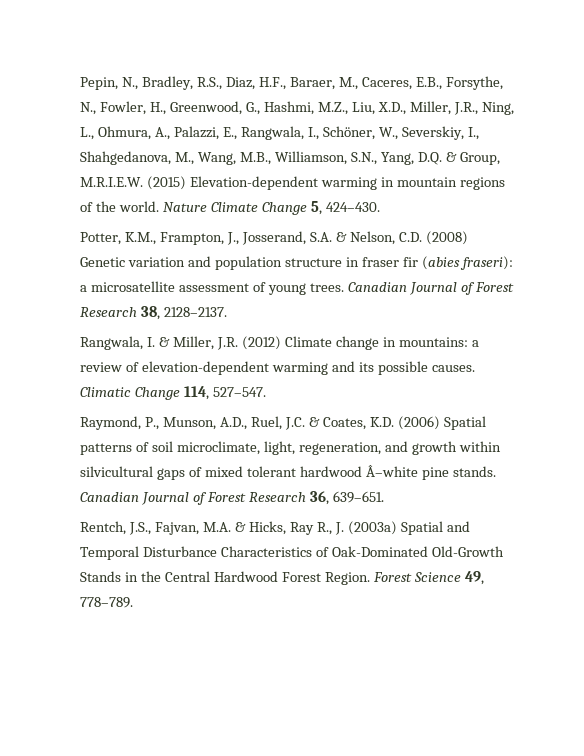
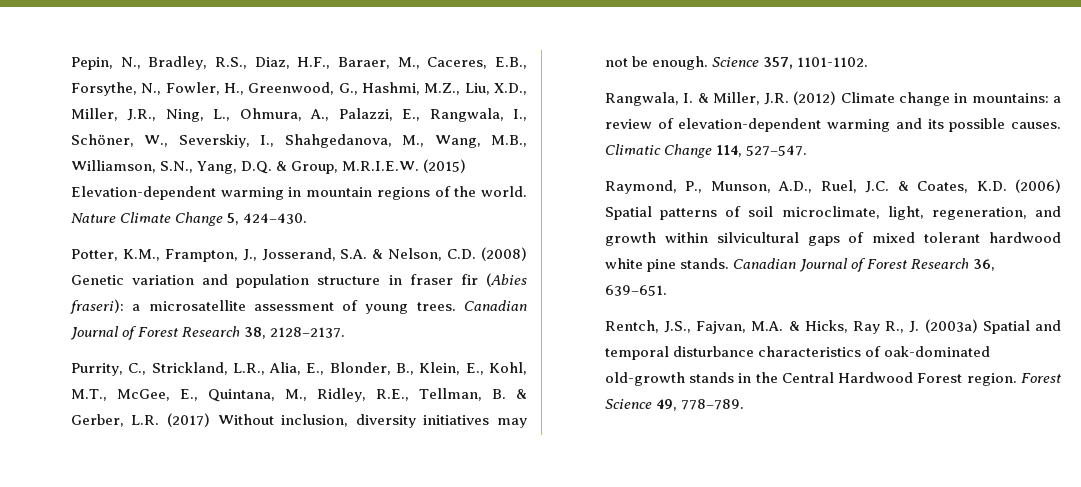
- Potter, K.M., Frampton, J., Josserand, S.A. & Nelson, C.D. (2008) Genetic variation and population structure in fraser fir (abies fraseri): a microsatellite assessment of young trees.
+ Potter, K.M., Frampton, J., Josserand, S.A. & Nelson, C.D. (2008) Genetic variation and population structure in fraser fir (Abies fraseri): a microsatellite assessment of young trees.
+ Purrity, C., Strickland, L.R., Alia, E., Blonder, B., Klein, E., Kohl, M.T., McGee, E., Quintana, M., Ridley, R.E., Tellman, B. & Gerber, L.R. (2017) Without inclusion, diversity initiatives may not be enough. Science 357, 1101-1102.
- Raymond, P., Munson, A.D., Ruel, J.C. & Coates, K.D. (2006) Spatial patterns of soil microclimate, light, regeneration, and growth within silvicultural gaps of mixed tolerant hardwood Â–white pine stands.
+ Raymond, P., Munson, A.D., Ruel, J.C. & Coates, K.D. (2006) Spatial patterns of soil microclimate, light, regeneration, and growth within silvicultural gaps of mixed tolerant hardwood white pine stands.
- Rentch, J.S., Fajvan, M.A. & Hicks, Ray R., J. (2003a) Spatial and Temporal Disturbance Characteristics of Oak-Dominated Old-Growth Stands in the Central Hardwood Forest Region.
+ Rentch, J.S., Fajvan, M.A. & Hicks, Ray R., J. (2003a) Spatial and temporal disturbance characteristics of oak-dominated old-growth stands in the Central Hardwood Forest region.

